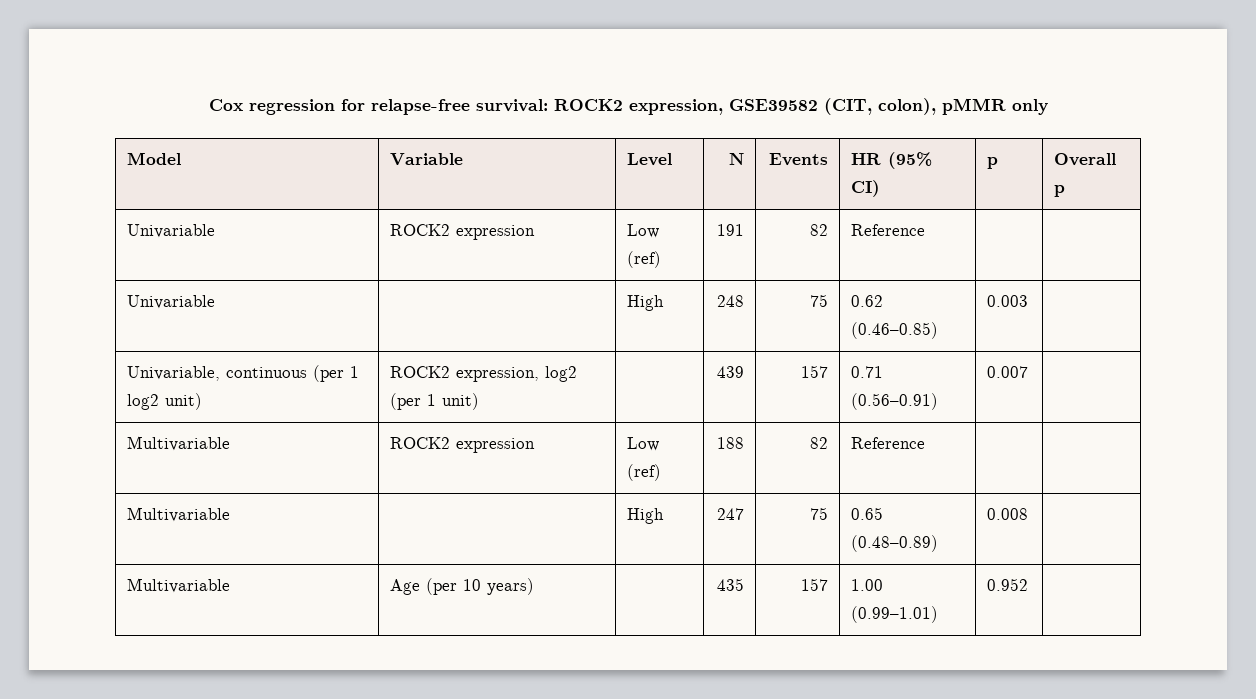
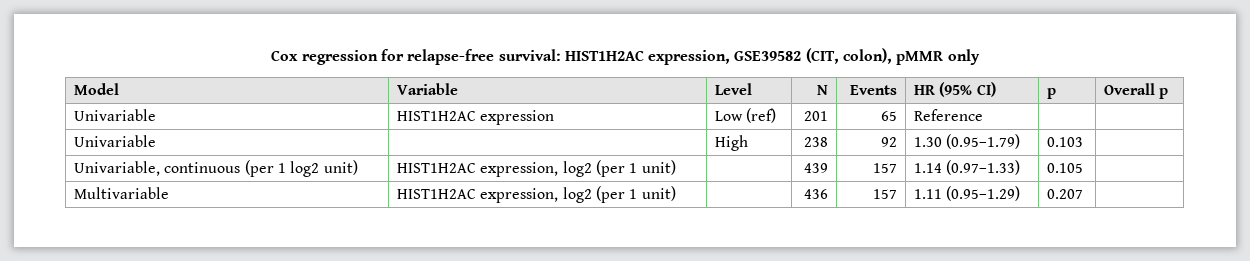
- Cox regression for relapse-free survival: ROCK2 expression, GSE39582 (CIT, colon), pMMR only
+ Cox regression for relapse-free survival: HIST1H2AC expression, GSE39582 (CIT, colon), pMMR only
- Univariable | ROCK2 expression | Low (ref) | 191 | 82 | Reference | |
+ Univariable | HIST1H2AC expression | Low (ref) | 201 | 65 | Reference | |
- Univariable | | High | 248 | 75 | 0.62 (0.46–0.85) | 0.003 |
+ Univariable | | High | 238 | 92 | 1.30 (0.95–1.79) | 0.103 |
- Univariable, continuous (per 1 log2 unit) | ROCK2 expression, log2 (per 1 unit) | | 439 | 157 | 0.71 (0.56–0.91) | 0.007 |
- Multivariable | ROCK2 expression | Low (ref) | 188 | 82 | Reference | |
- Multivariable | | High | 247 | 75 | 0.65 (0.48–0.89) | 0.008 |
- Multivariable | Age (per 10 years) | | 435 | 157 | 1.00 (0.99–1.01) | 0.952 |
+ Univariable, continuous (per 1 log2 unit) | HIST1H2AC expression, log2 (per 1 unit) | | 439 | 157 | 1.14 (0.97–1.33) | 0.105 |
+ Multivariable | HIST1H2AC expression, log2 (per 1 unit) | | 436 | 157 | 1.11 (0.95–1.29) | 0.207 |

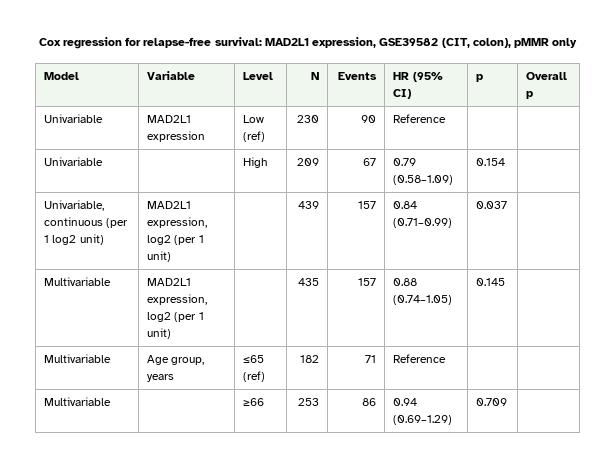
- Cox regression for relapse-free survival: HIST1H2AC expression, GSE39582 (CIT, colon), pMMR only
+ Cox regression for relapse-free survival: MAD2L1 expression, GSE39582 (CIT, colon), pMMR only
- Univariable | HIST1H2AC expression | Low (ref) | 201 | 65 | Reference | |
+ Univariable | MAD2L1 expression | Low (ref) | 230 | 90 | Reference | |
- Univariable | | High | 238 | 92 | 1.30 (0.95–1.79) | 0.103 |
+ Univariable | | High | 209 | 67 | 0.79 (0.58–1.09) | 0.154 |
- Univariable, continuous (per 1 log2 unit) | HIST1H2AC expression, log2 (per 1 unit) | | 439 | 157 | 1.14 (0.97–1.33) | 0.105 |
- Multivariable | HIST1H2AC expression, log2 (per 1 unit) | | 436 | 157 | 1.11 (0.95–1.29) | 0.207 |
+ Univariable, continuous (per 1 log2 unit) | MAD2L1 expression, log2 (per 1 unit) | | 439 | 157 | 0.84 (0.71–0.99) | 0.037 |
+ Multivariable | MAD2L1 expression, log2 (per 1 unit) | | 435 | 157 | 0.88 (0.74–1.05) | 0.145 |
+ Multivariable | Age group, years | ≤65 (ref) | 182 | 71 | Reference | |
+ Multivariable | | ≥66 | 253 | 86 | 0.94 (0.69–1.29) | 0.709 |

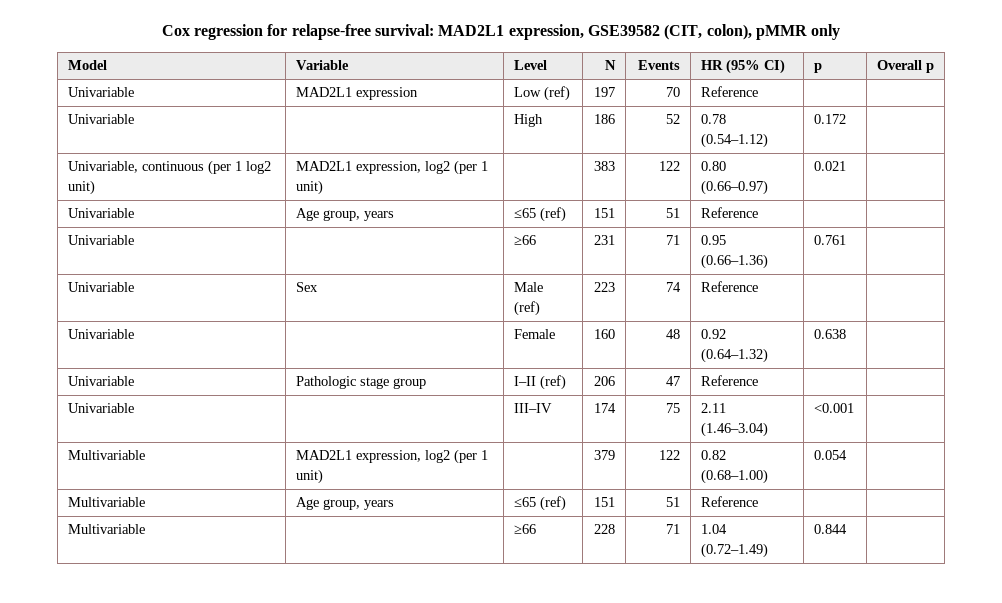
- Univariable | MAD2L1 expression | Low (ref) | 230 | 90 | Reference | |
+ Univariable | MAD2L1 expression | Low (ref) | 197 | 70 | Reference | |
- Univariable | | High | 209 | 67 | 0.79 (0.58–1.09) | 0.154 |
+ Univariable | | High | 186 | 52 | 0.78 (0.54–1.12) | 0.172 |
- Univariable, continuous (per 1 log2 unit) | MAD2L1 expression, log2 (per 1 unit) | | 439 | 157 | 0.84 (0.71–0.99) | 0.037 |
+ Univariable, continuous (per 1 log2 unit) | MAD2L1 expression, log2 (per 1 unit) | | 383 | 122 | 0.80 (0.66–0.97) | 0.021 |
+ Univariable | Age group, years | ≤65 (ref) | 151 | 51 | Reference | |
+ Univariable | | ≥66 | 231 | 71 | 0.95 (0.66–1.36) | 0.761 |
+ Univariable | Sex | Male (ref) | 223 | 74 | Reference | |
+ Univariable | | Female | 160 | 48 | 0.92 (0.64–1.32) | 0.638 |
+ Univariable | Pathologic stage group | I–II (ref) | 206 | 47 | Reference | |
+ Univariable | | III–IV | 174 | 75 | 2.11 (1.46–3.04) | <0.001 |
- Multivariable | MAD2L1 expression, log2 (per 1 unit) | | 435 | 157 | 0.88 (0.74–1.05) | 0.145 |
+ Multivariable | MAD2L1 expression, log2 (per 1 unit) | | 379 | 122 | 0.82 (0.68–1.00) | 0.054 |
- Multivariable | Age group, years | ≤65 (ref) | 182 | 71 | Reference | |
+ Multivariable | Age group, years | ≤65 (ref) | 151 | 51 | Reference | |
- Multivariable | | ≥66 | 253 | 86 | 0.94 (0.69–1.29) | 0.709 |
+ Multivariable | | ≥66 | 228 | 71 | 1.04 (0.72–1.49) | 0.844 |

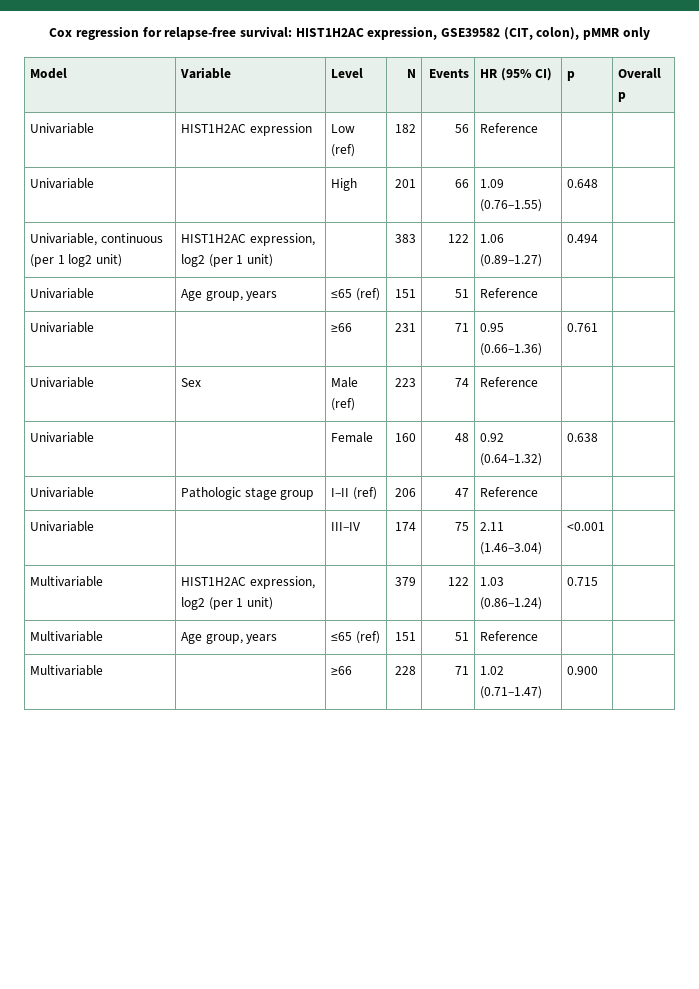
- Cox regression for relapse-free survival: MAD2L1 expression, GSE39582 (CIT, colon), pMMR only
+ Cox regression for relapse-free survival: HIST1H2AC expression, GSE39582 (CIT, colon), pMMR only
- Univariable | MAD2L1 expression | Low (ref) | 197 | 70 | Reference | |
+ Univariable | HIST1H2AC expression | Low (ref) | 182 | 56 | Reference | |
- Univariable | | High | 186 | 52 | 0.78 (0.54–1.12) | 0.172 |
+ Univariable | | High | 201 | 66 | 1.09 (0.76–1.55) | 0.648 |
- Univariable, continuous (per 1 log2 unit) | MAD2L1 expression, log2 (per 1 unit) | | 383 | 122 | 0.80 (0.66–0.97) | 0.021 |
+ Univariable, continuous (per 1 log2 unit) | HIST1H2AC expression, log2 (per 1 unit) | | 383 | 122 | 1.06 (0.89–1.27) | 0.494 |
- Multivariable | MAD2L1 expression, log2 (per 1 unit) | | 379 | 122 | 0.82 (0.68–1.00) | 0.054 |
+ Multivariable | HIST1H2AC expression, log2 (per 1 unit) | | 379 | 122 | 1.03 (0.86–1.24) | 0.715 |
- Multivariable | | ≥66 | 228 | 71 | 1.04 (0.72–1.49) | 0.844 |
+ Multivariable | | ≥66 | 228 | 71 | 1.02 (0.71–1.47) | 0.900 |

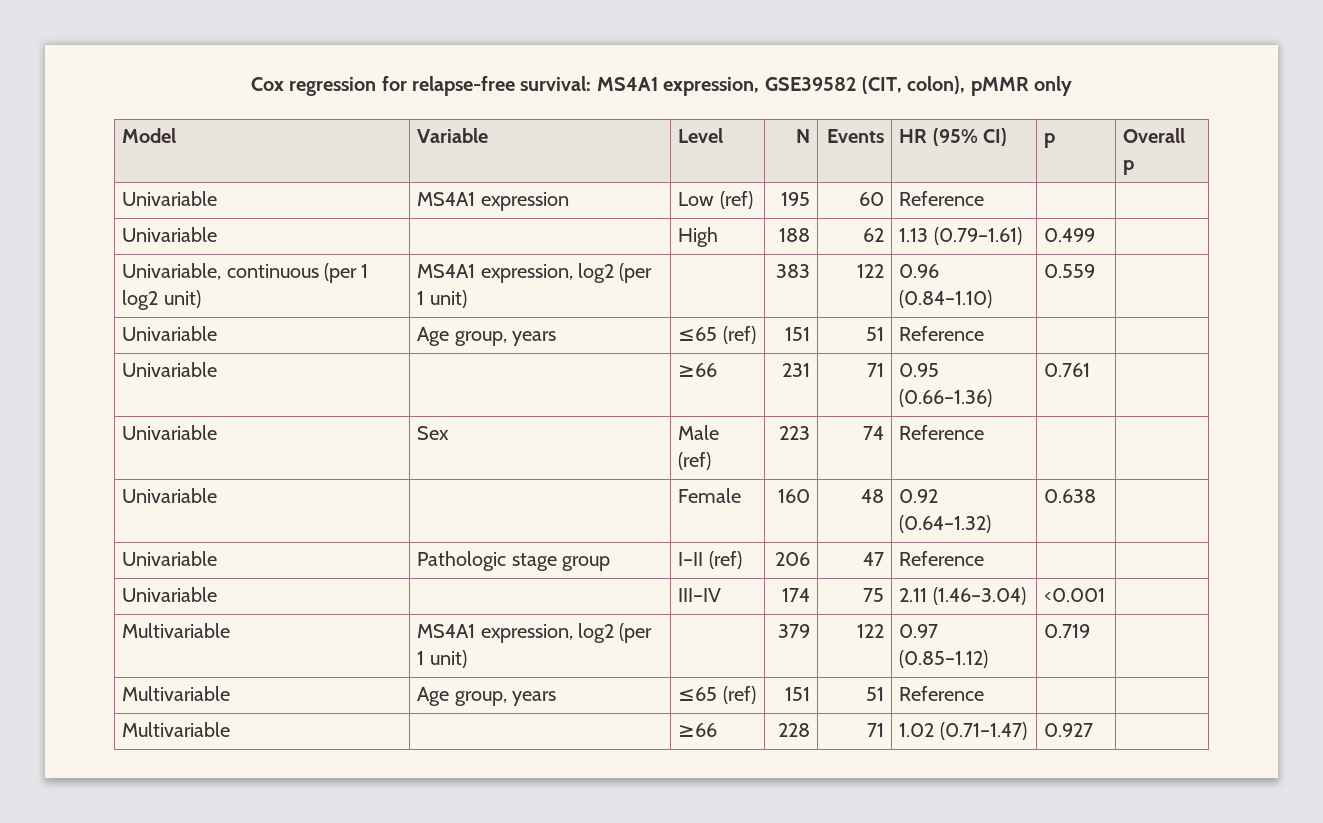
- Cox regression for relapse-free survival: HIST1H2AC expression, GSE39582 (CIT, colon), pMMR only
+ Cox regression for relapse-free survival: MS4A1 expression, GSE39582 (CIT, colon), pMMR only
- Univariable | HIST1H2AC expression | Low (ref) | 182 | 56 | Reference | |
+ Univariable | MS4A1 expression | Low (ref) | 195 | 60 | Reference | |
- Univariable | | High | 201 | 66 | 1.09 (0.76–1.55) | 0.648 |
+ Univariable | | High | 188 | 62 | 1.13 (0.79–1.61) | 0.499 |
- Univariable, continuous (per 1 log2 unit) | HIST1H2AC expression, log2 (per 1 unit) | | 383 | 122 | 1.06 (0.89–1.27) | 0.494 |
+ Univariable, continuous (per 1 log2 unit) | MS4A1 expression, log2 (per 1 unit) | | 383 | 122 | 0.96 (0.84–1.10) | 0.559 |
- Multivariable | HIST1H2AC expression, log2 (per 1 unit) | | 379 | 122 | 1.03 (0.86–1.24) | 0.715 |
+ Multivariable | MS4A1 expression, log2 (per 1 unit) | | 379 | 122 | 0.97 (0.85–1.12) | 0.719 |
- Multivariable | | ≥66 | 228 | 71 | 1.02 (0.71–1.47) | 0.900 |
+ Multivariable | | ≥66 | 228 | 71 | 1.02 (0.71–1.47) | 0.927 |

